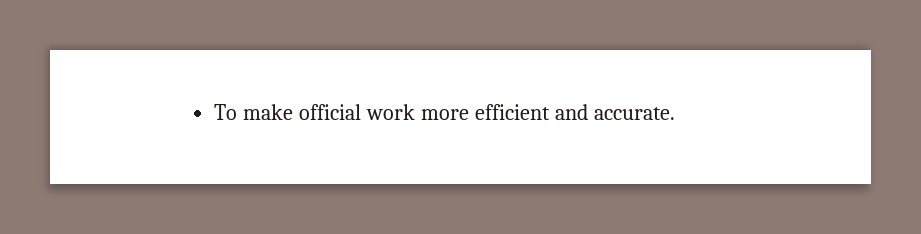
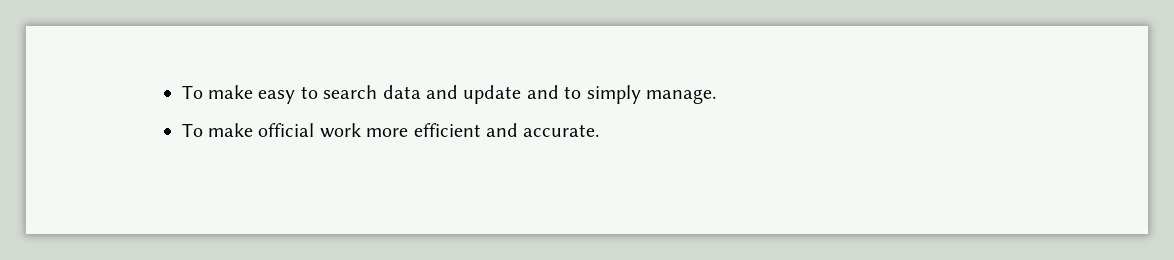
+ To make easy to search data and update and to simply manage.

